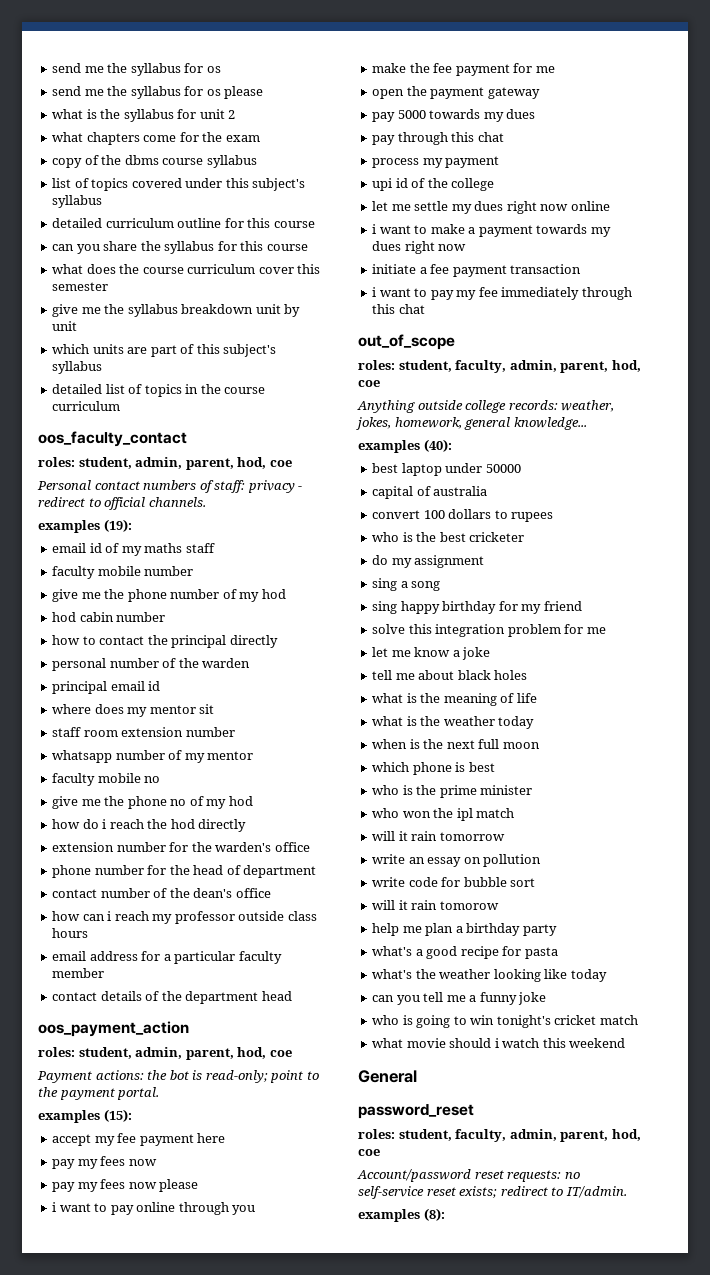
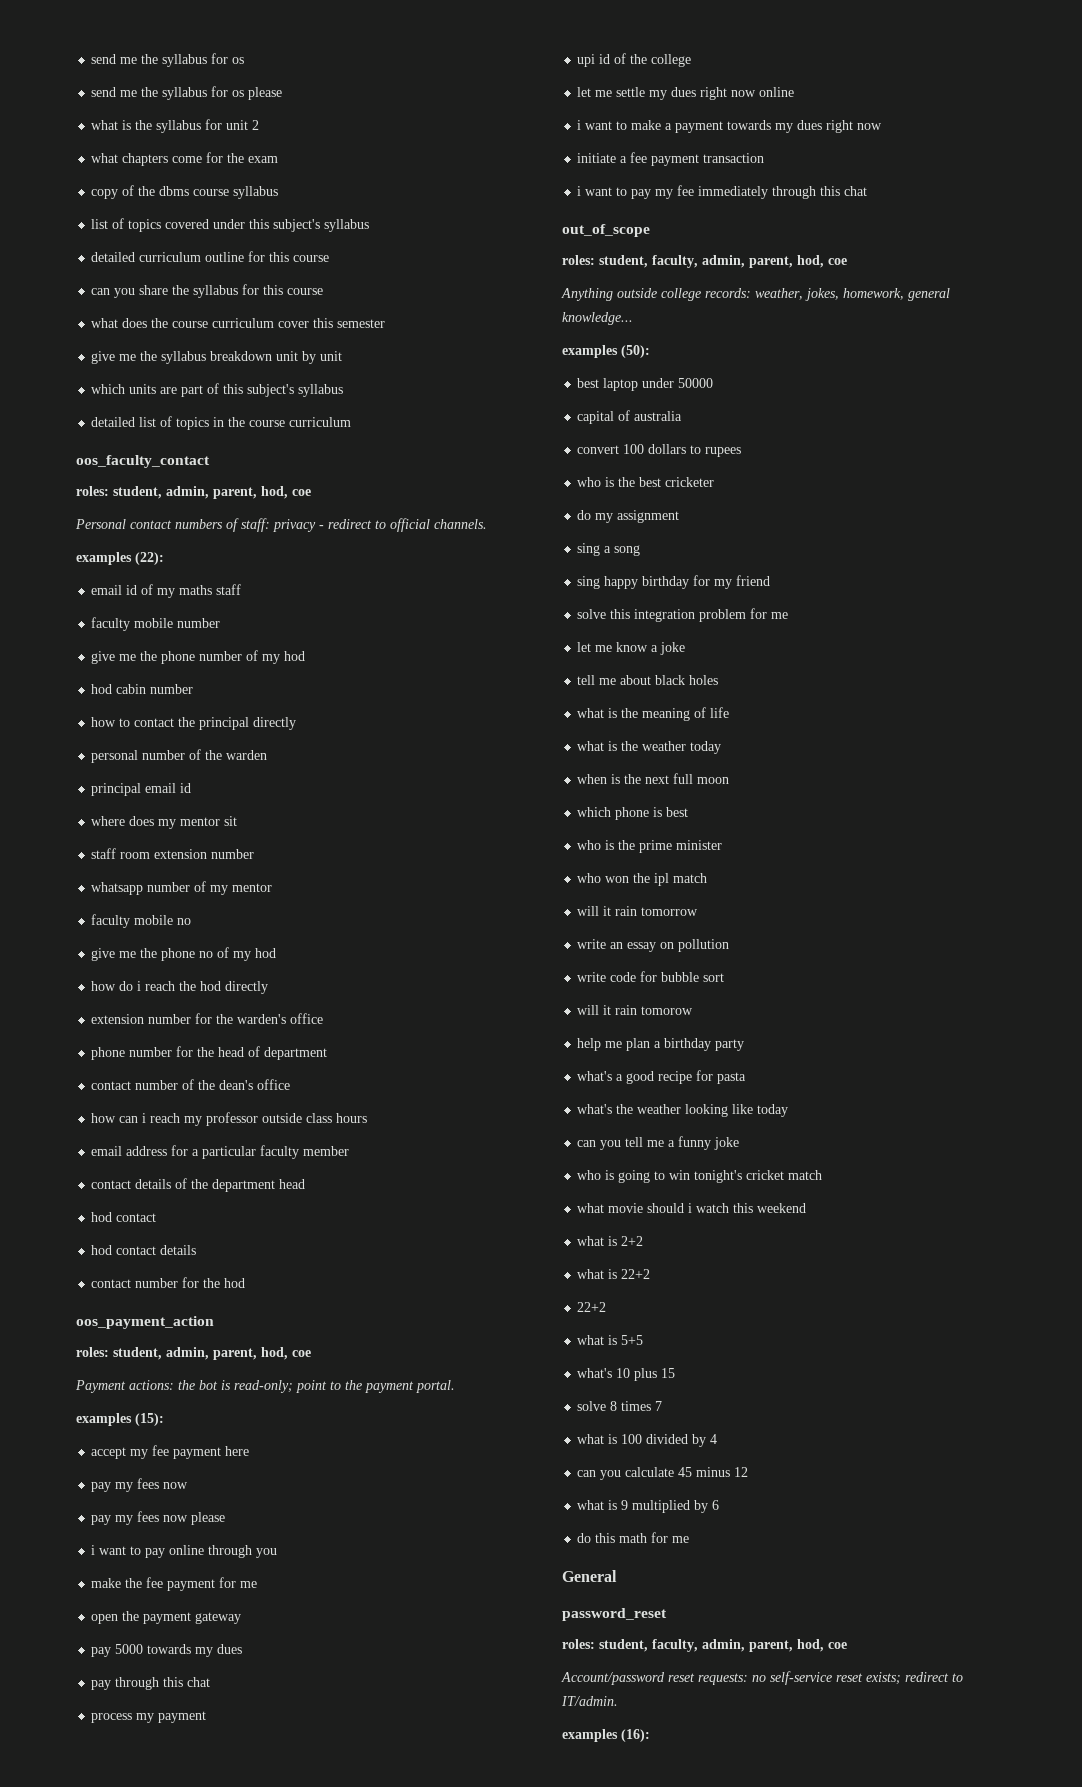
- examples (19):
+ examples (22):
  contact details of the department head
+ hod contact
+ hod contact details
+ contact number for the hod
- examples (40):
+ examples (50):
+ what is 2+2
+ what is 22+2
+ 22+2
+ what is 5+5
+ what's 10 plus 15
+ solve 8 times 7
+ what is 100 divided by 4
+ can you calculate 45 minus 12
+ what is 9 multiplied by 6
+ do this math for me
- examples (8):
+ examples (16):

